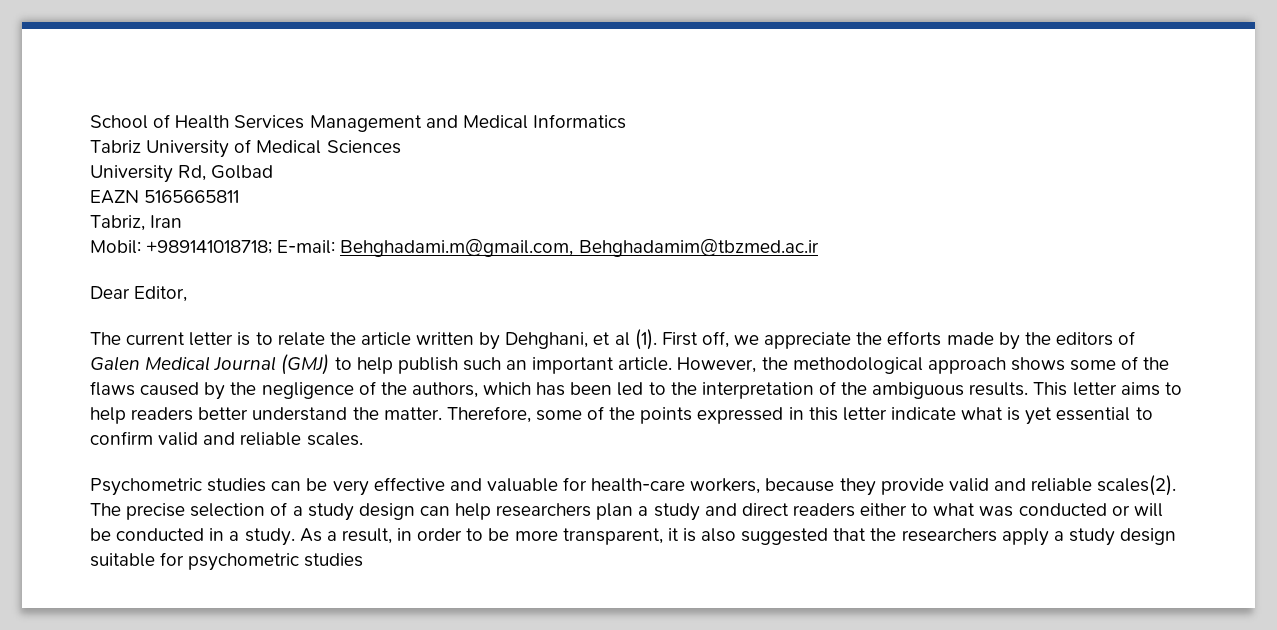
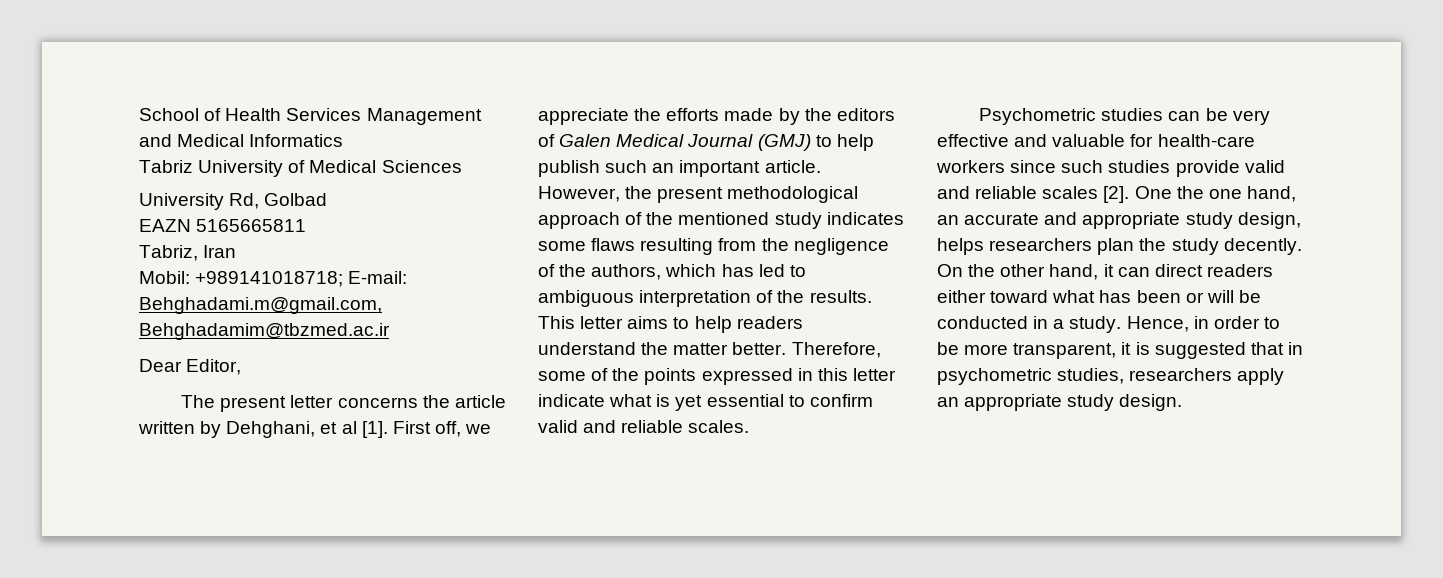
- The current letter is to relate the article written by Dehghani, et al (1).
+ The present letter concerns the article written by Dehghani, et al [1].
- However, the methodological approach shows some of the flaws caused by the negligence of the authors, which has been led to the interpretation of the ambiguous results.
+ However, the present methodological approach of the mentioned study indicates some flaws resulting from the negligence of the authors, which has led to ambiguous interpretation of the results.
- This letter aims to help readers better understand the matter.
+ This letter aims to help readers understand the matter better.
- Psychometric studies can be very effective and valuable for health-care workers, because they provide valid and reliable scales(2). The precise selection of a study design can help researchers plan a study and direct readers either to what was conducted or will be conducted in a study.
+ Psychometric studies can be very effective and valuable for health-care workers since such studies provide valid and reliable scales [2]. One the one hand, an accurate and appropriate study design, helps researchers plan the study decently. On the other hand, it can direct readers either toward what has been or will be conducted in a study.
- As a result, in order to be more transparent, it is also suggested that the researchers apply a study design suitable for psychometric studies
+ Hence, in order to be more transparent, it is suggested that in psychometric studies, researchers apply an appropriate study design.

